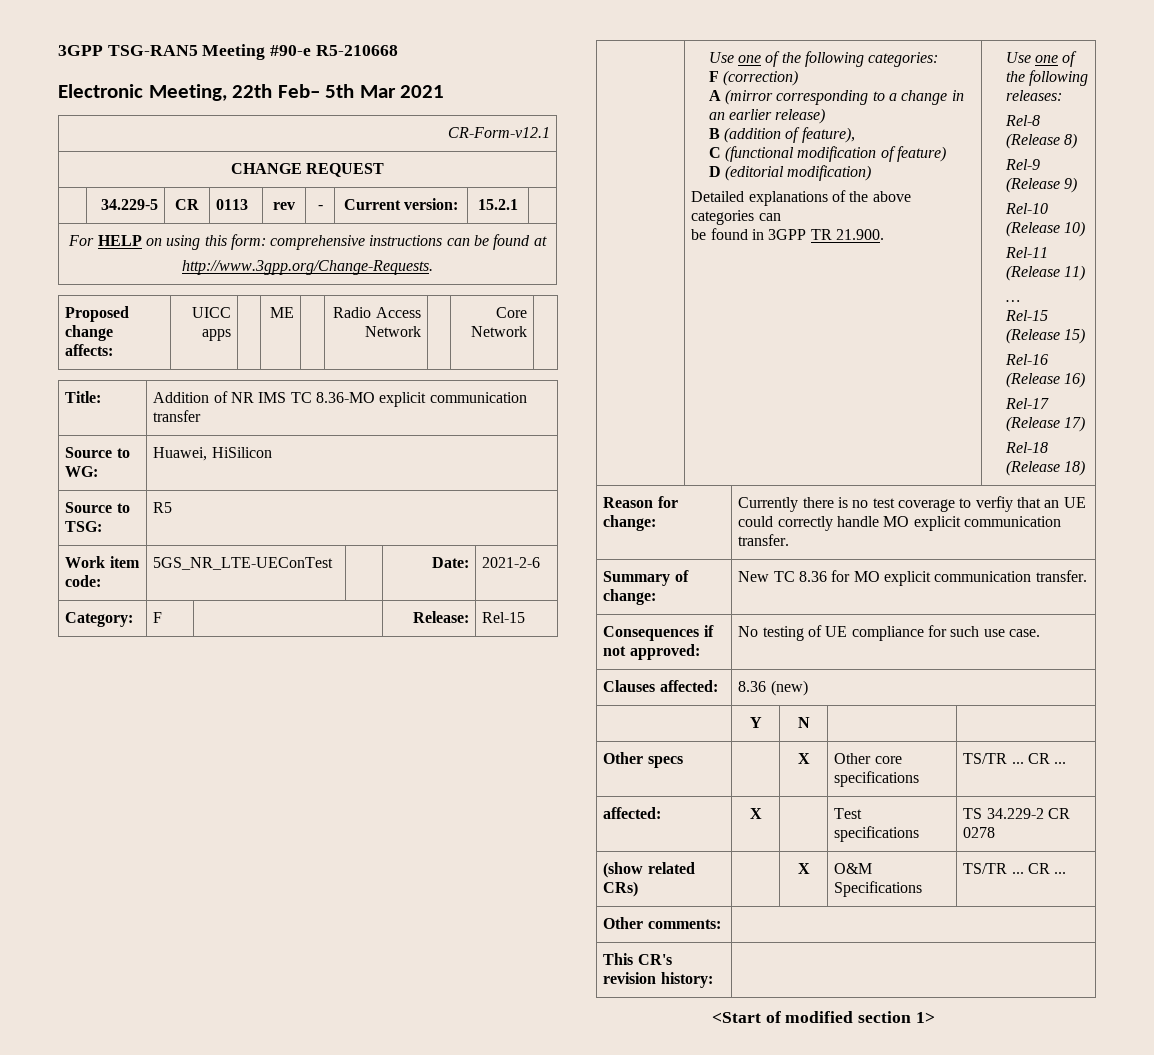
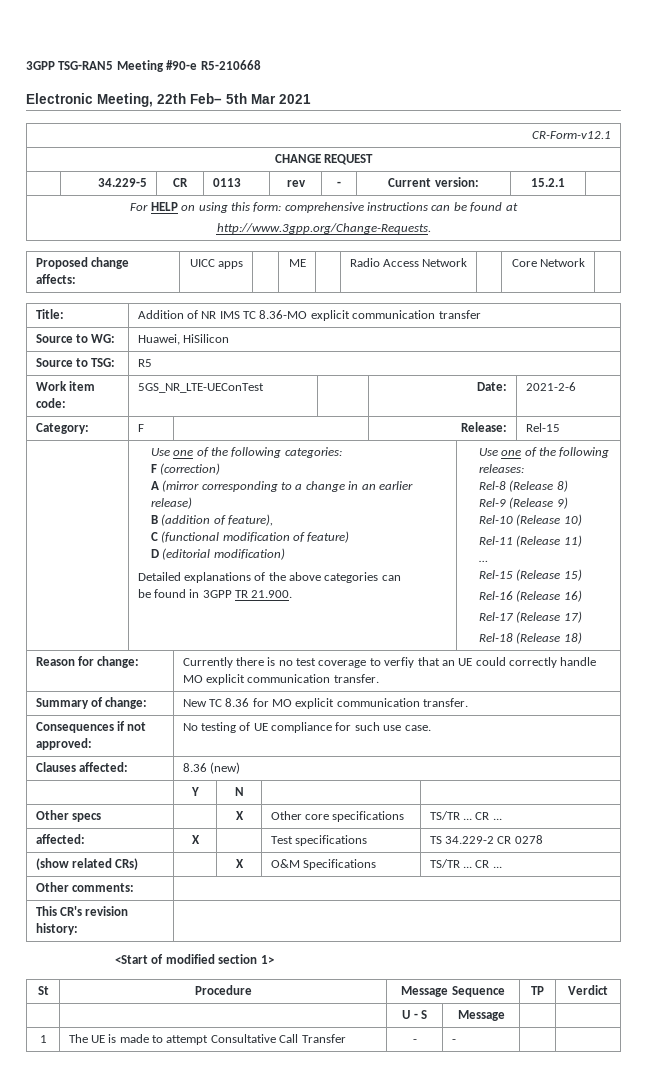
+ St | Procedure | Message Sequence | TP | Verdict
+ | | U - S | Message | |
+ 1 | The UE is made to attempt Consultative Call Transfer | - | - | |

